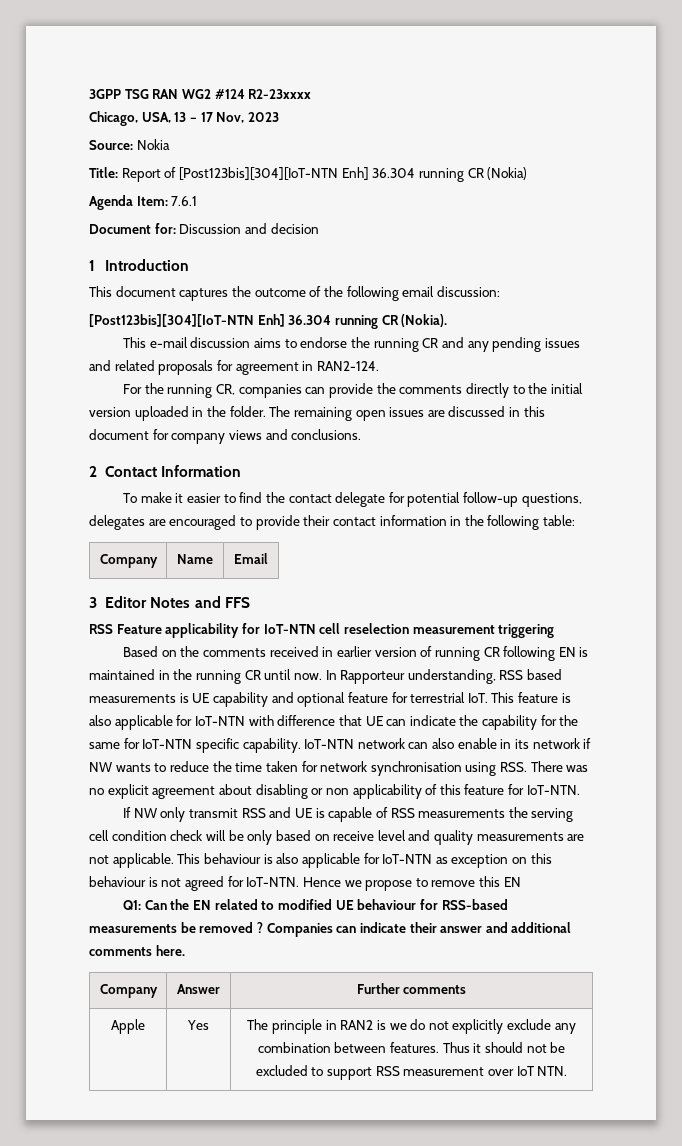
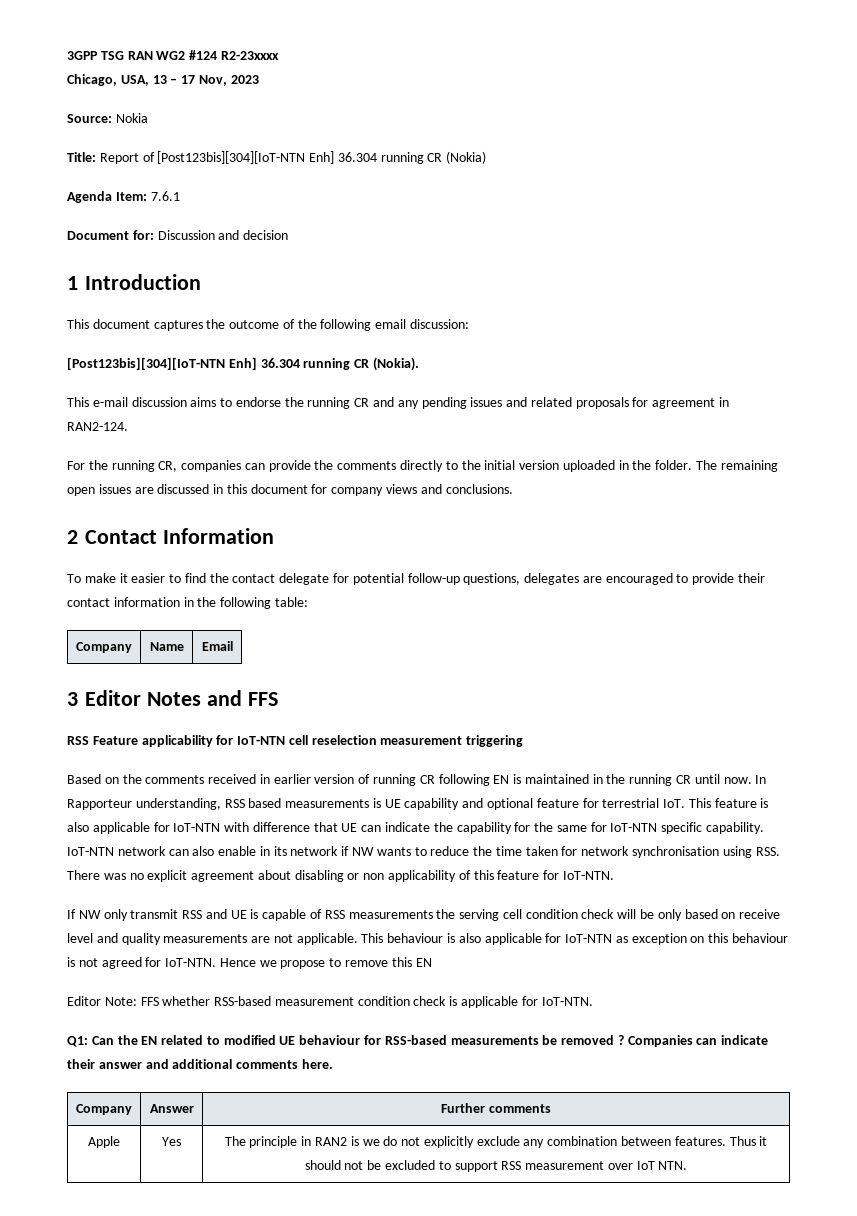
+ Editor Note: FFS whether RSS-based measurement condition check is applicable for IoT-NTN.

